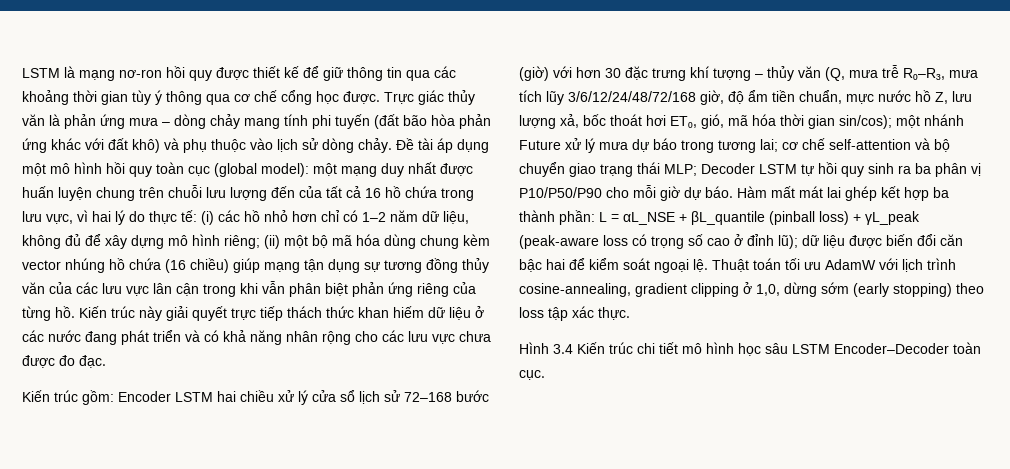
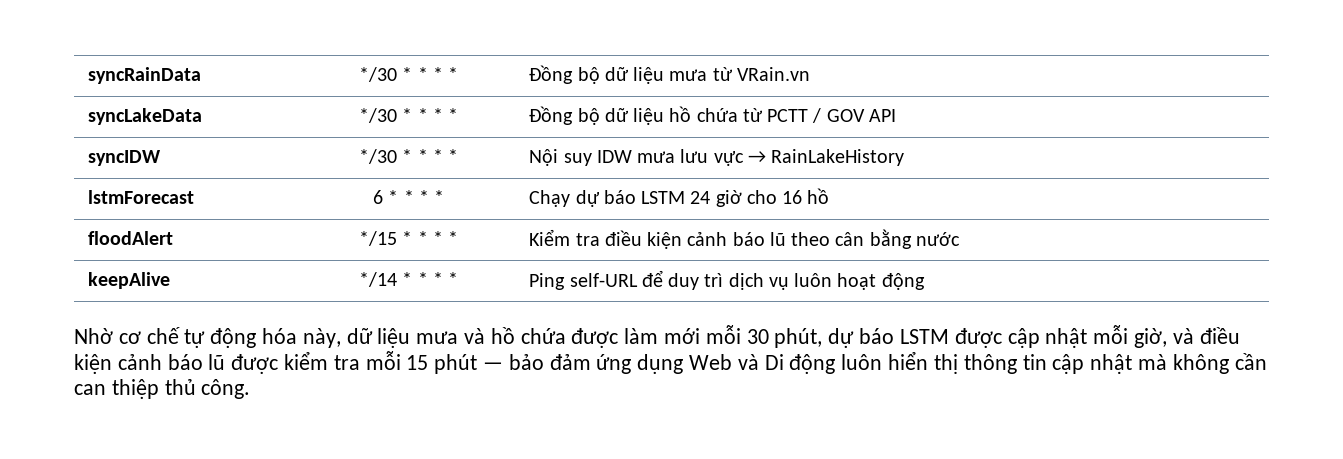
- LSTM là mạng nơ-ron hồi quy được thiết kế để giữ thông tin qua các khoảng thời gian tùy ý thông qua cơ chế cổng học được. Trực giác thủy văn là phản ứng mưa – dòng chảy mang tính phi tuyến (đất bão hòa phản ứng khác với đất khô) và phụ thuộc vào lịch sử dòng chảy. Đề tài áp dụng một mô hình hồi quy toàn cục (global model): một mạng duy nhất được huấn luyện chung trên chuỗi lưu lượng đến của tất cả 16 hồ chứa trong lưu vực, vì hai lý do thực tế: (i) các hồ nhỏ hơn chỉ có 1–2 năm dữ liệu, không đủ để xây dựng mô hình riêng; (ii) một bộ mã hóa dùng chung kèm vector nhúng hồ chứa (16 chiều) giúp mạng tận dụng sự tương đồng thủy văn của các lưu vực lân cận trong khi vẫn phân biệt phản ứng riêng của từng hồ. Kiến trúc này giải quyết trực tiếp thách thức khan hiếm dữ liệu ở các nước đang phát triển và có khả năng nhân rộng cho các lưu vực chưa được đo đạc.
- Kiến trúc gồm: Encoder LSTM hai chiều xử lý cửa sổ lịch sử 72–168 bước (giờ) với hơn 30 đặc trưng khí tượng – thủy văn (Q, mưa trễ R₀–R₃, mưa tích lũy 3/6/12/24/48/72/168 giờ, độ ẩm tiền chuẩn, mực nước hồ Z, lưu lượng xả, bốc thoát hơi ET₀, gió, mã hóa thời gian sin/cos); một nhánh Future xử lý mưa dự báo trong tương lai; cơ chế self-attention và bộ chuyển giao trạng thái MLP; Decoder LSTM tự hồi quy sinh ra ba phân vị P10/P50/P90 cho mỗi giờ dự báo. Hàm mất mát lai ghép kết hợp ba thành phần: L = αL_NSE + βL_quantile (pinball loss) + γL_peak (peak-aware loss có trọng số cao ở đỉnh lũ); dữ liệu được biến đổi căn bậc hai để kiểm soát ngoại lệ. Thuật toán tối ưu AdamW với lịch trình cosine-annealing, gradient clipping ở 1,0, dừng sớm (early stopping) theo loss tập xác thực.
- Hình 3.4 Kiến trúc chi tiết mô hình học sâu LSTM Encoder–Decoder toàn cục.
+ syncRainData | */30 * * * * | Đồng bộ dữ liệu mưa từ VRain.vn
+ syncLakeData | */30 * * * * | Đồng bộ dữ liệu hồ chứa từ PCTT / GOV API
+ syncIDW | */30 * * * * | Nội suy IDW mưa lưu vực → RainLakeHistory
+ lstmForecast | 6 * * * * | Chạy dự báo LSTM 24 giờ cho 16 hồ
+ floodAlert | */15 * * * * | Kiểm tra điều kiện cảnh báo lũ theo cân bằng nước
+ keepAlive | */14 * * * * | Ping self-URL để duy trì dịch vụ luôn hoạt động
+ Nhờ cơ chế tự động hóa này, dữ liệu mưa và hồ chứa được làm mới mỗi 30 phút, dự báo LSTM được cập nhật mỗi giờ, và điều kiện cảnh báo lũ được kiểm tra mỗi 15 phút — bảo đảm ứng dụng Web và Di động luôn hiển thị thông tin cập nhật mà không cần can thiệp thủ công.

